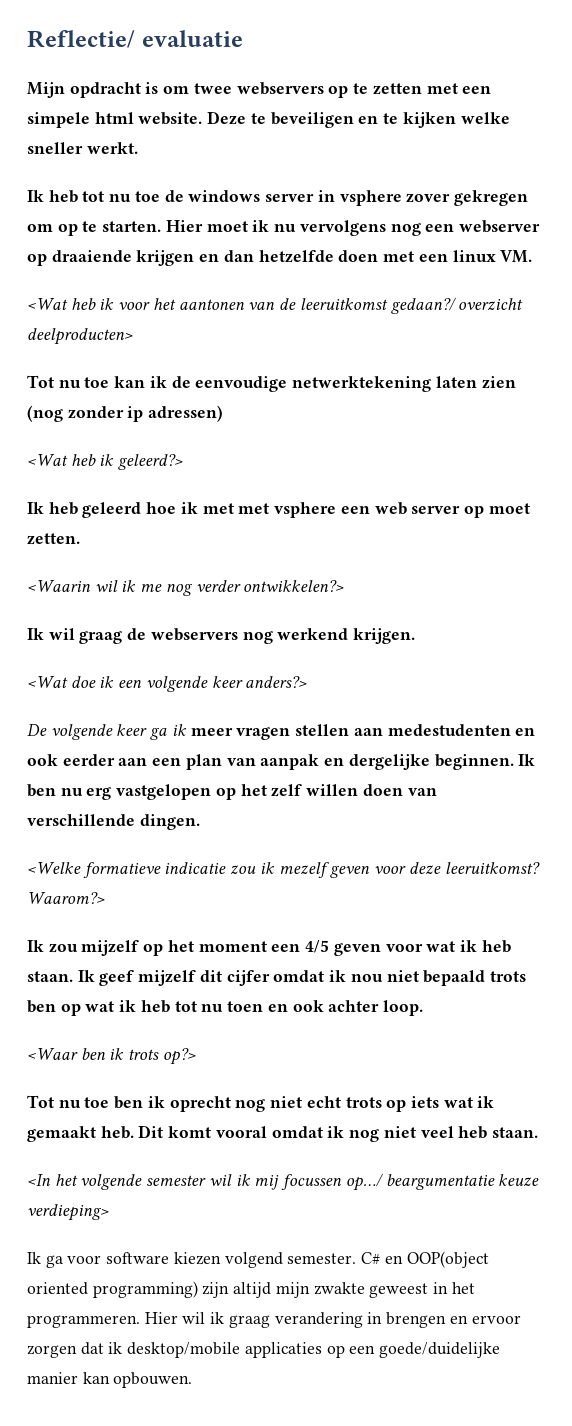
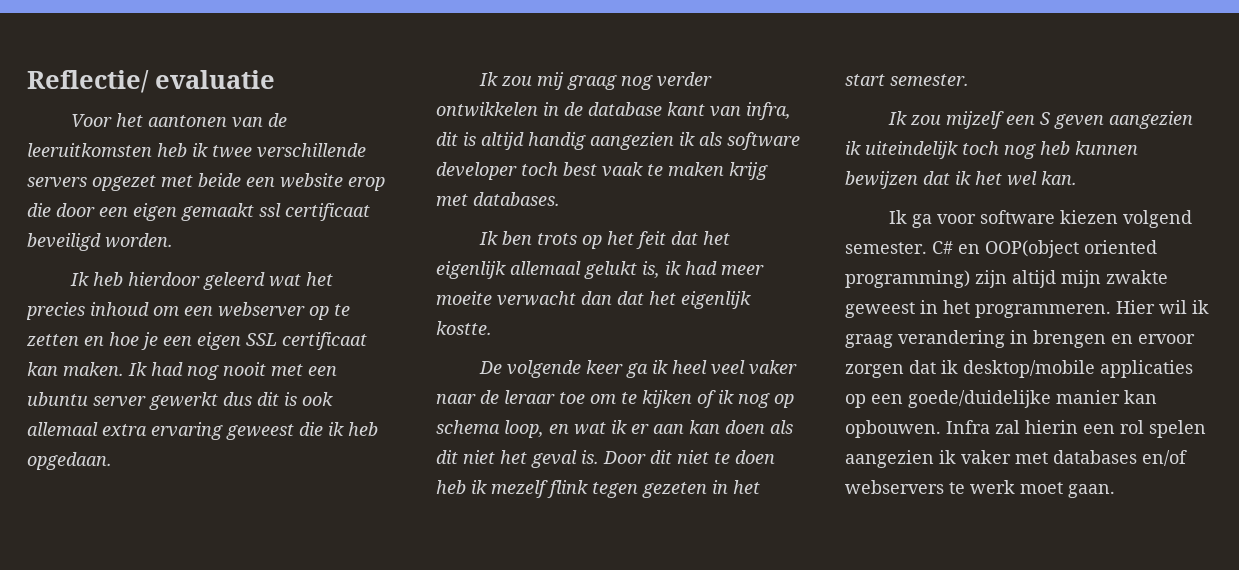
- Mijn opdracht is om twee webservers op te zetten met een simpele html website. Deze te beveiligen en te kijken welke sneller werkt.
- Ik heb tot nu toe de windows server in vsphere zover gekregen om op te starten. Hier moet ik nu vervolgens nog een webserver op draaiende krijgen en dan hetzelfde doen met een linux VM.
- <Wat heb ik voor het aantonen van de leeruitkomst gedaan?/ overzicht deelproducten>
- Tot nu toe kan ik de eenvoudige netwerktekening laten zien (nog zonder ip adressen)
- <Wat heb ik geleerd?>
- Ik heb geleerd hoe ik met met vsphere een web server op moet zetten.
- <Waarin wil ik me nog verder ontwikkelen?>
- Ik wil graag de webservers nog werkend krijgen.
- <Wat doe ik een volgende keer anders?>
+ Voor het aantonen van de leeruitkomsten heb ik twee verschillende servers opgezet met beide een website erop die door een eigen gemaakt ssl certificaat beveiligd worden.
+ Ik heb hierdoor geleerd wat het precies inhoud om een webserver op te zetten en hoe je een eigen SSL certificaat kan maken. Ik had nog nooit met een ubuntu server gewerkt dus dit is ook allemaal extra ervaring geweest die ik heb opgedaan.
+ Ik zou mij graag nog verder ontwikkelen in de database kant van infra, dit is altijd handig aangezien ik als software developer toch best vaak te maken krijg met databases.
+ Ik ben trots op het feit dat het eigenlijk allemaal gelukt is, ik had meer moeite verwacht dan dat het eigenlijk kostte.
- De volgende keer ga ik meer vragen stellen aan medestudenten en ook eerder aan een plan van aanpak en dergelijke beginnen. Ik ben nu erg vastgelopen op het zelf willen doen van verschillende dingen.
- <Welke formatieve indicatie zou ik mezelf geven voor deze leeruitkomst? Waarom?>
- Ik zou mijzelf op het moment een 4/5 geven voor wat ik heb staan. Ik geef mijzelf dit cijfer omdat ik nou niet bepaald trots ben op wat ik heb tot nu toen en ook achter loop.
- <Waar ben ik trots op?>
- Tot nu toe ben ik oprecht nog niet echt trots op iets wat ik gemaakt heb. Dit komt vooral omdat ik nog niet veel heb staan.
- <In het volgende semester wil ik mij focussen op…/ beargumentatie keuze verdieping>
+ De volgende keer ga ik heel veel vaker naar de leraar toe om te kijken of ik nog op schema loop, en wat ik er aan kan doen als dit niet het geval is. Door dit niet te doen heb ik mezelf flink tegen gezeten in het start semester.
+ Ik zou mijzelf een S geven aangezien ik uiteindelijk toch nog heb kunnen bewijzen dat ik het wel kan.
+ Infra zal hierin een rol spelen aangezien ik vaker met databases en/of webservers te werk moet gaan.

